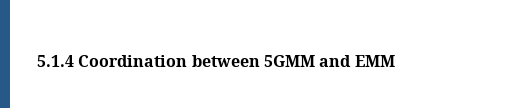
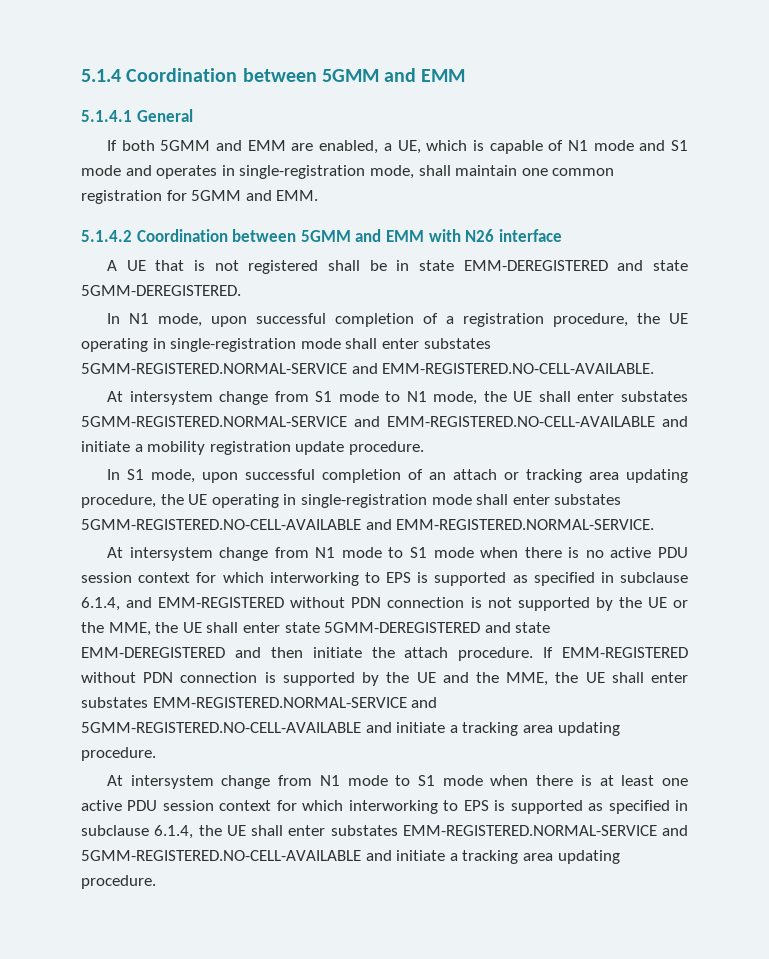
+ 5.1.4.1 General
+ If both 5GMM and EMM are enabled, a UE, which is capable of N1 mode and S1 mode and operates in single-registration mode, shall maintain one common registration for 5GMM and EMM.
+ 5.1.4.2 Coordination between 5GMM and EMM with N26 interface
+ A UE that is not registered shall be in state EMM-DEREGISTERED and state 5GMM-DEREGISTERED.
+ In N1 mode, upon successful completion of a registration procedure, the UE operating in single-registration mode shall enter substates 5GMM-REGISTERED.NORMAL-SERVICE and EMM-REGISTERED.NO-CELL-AVAILABLE.
+ At intersystem change from S1 mode to N1 mode, the UE shall enter substates 5GMM-REGISTERED.NORMAL-SERVICE and EMM-REGISTERED.NO-CELL-AVAILABLE and initiate a mobility registration update procedure.
+ In S1 mode, upon successful completion of an attach or tracking area updating procedure, the UE operating in single-registration mode shall enter substates 5GMM-REGISTERED.NO-CELL-AVAILABLE and EMM-REGISTERED.NORMAL-SERVICE.
+ At intersystem change from N1 mode to S1 mode when there is no active PDU session context for which interworking to EPS is supported as specified in subclause 6.1.4, and EMM-REGISTERED without PDN connection is not supported by the UE or the MME, the UE shall enter state 5GMM-DEREGISTERED and state EMM-DEREGISTERED and then initiate the attach procedure. If EMM-REGISTERED without PDN connection is supported by the UE and the MME, the UE shall enter substates EMM-REGISTERED.NORMAL-SERVICE and 5GMM-REGISTERED.NO-CELL-AVAILABLE and initiate a tracking area updating procedure.
+ At intersystem change from N1 mode to S1 mode when there is at least one active PDU session context for which interworking to EPS is supported as specified in subclause 6.1.4, the UE shall enter substates EMM-REGISTERED.NORMAL-SERVICE and 5GMM-REGISTERED.NO-CELL-AVAILABLE and initiate a tracking area updating procedure.

